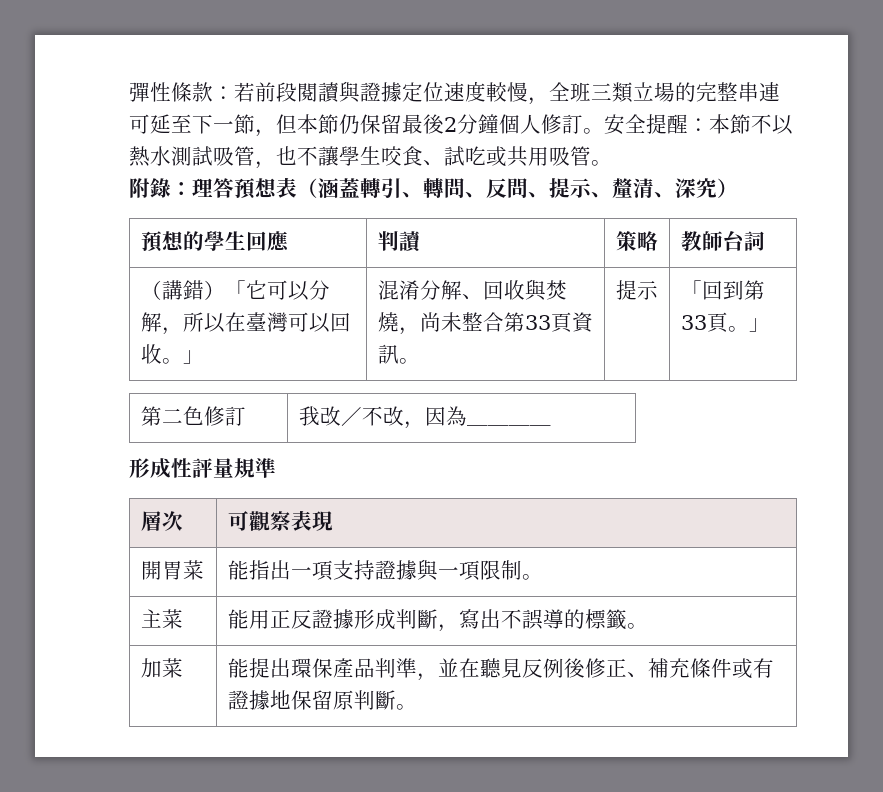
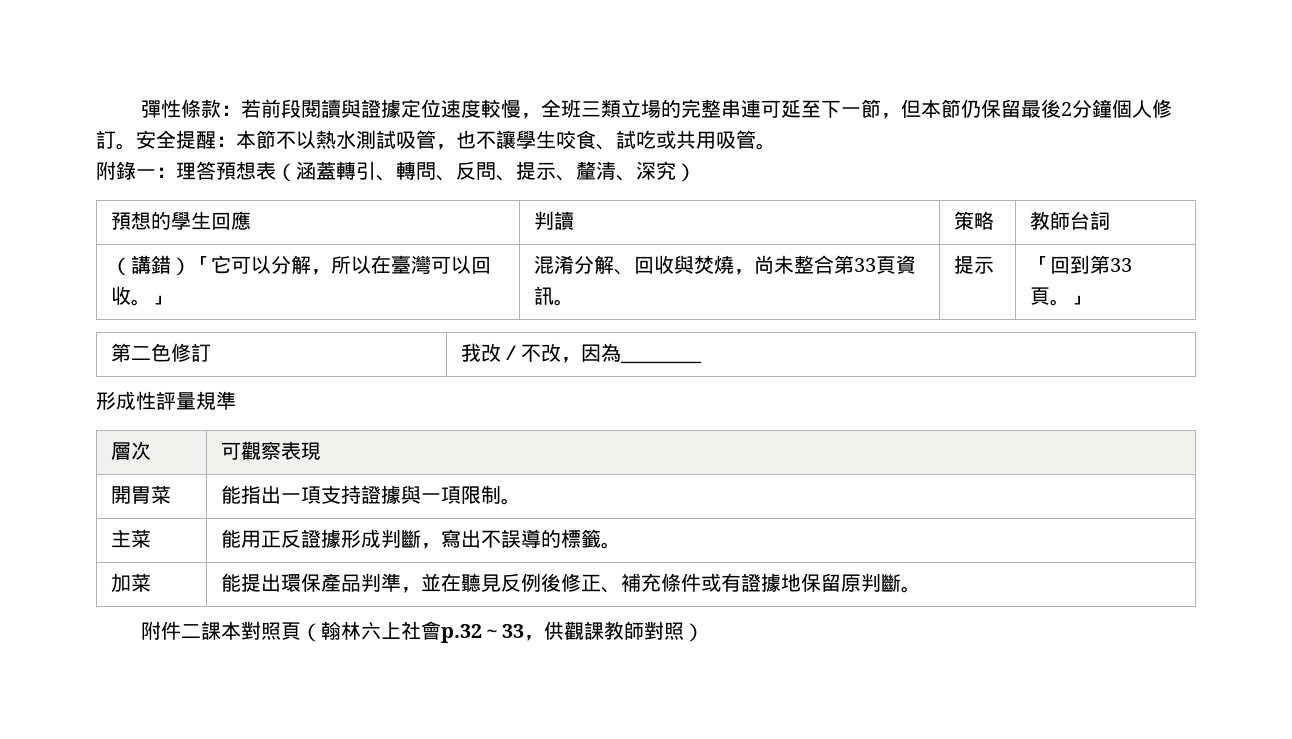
- 附錄：理答預想表（涵蓋轉引、轉問、反問、提示、釐清、深究）
+ 附錄一：理答預想表（涵蓋轉引、轉問、反問、提示、釐清、深究）
+ 附件二課本對照頁（翰林六上社會p.32～33，供觀課教師對照）

